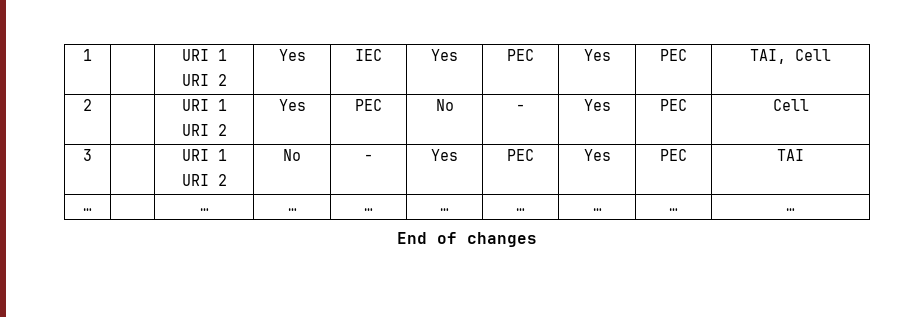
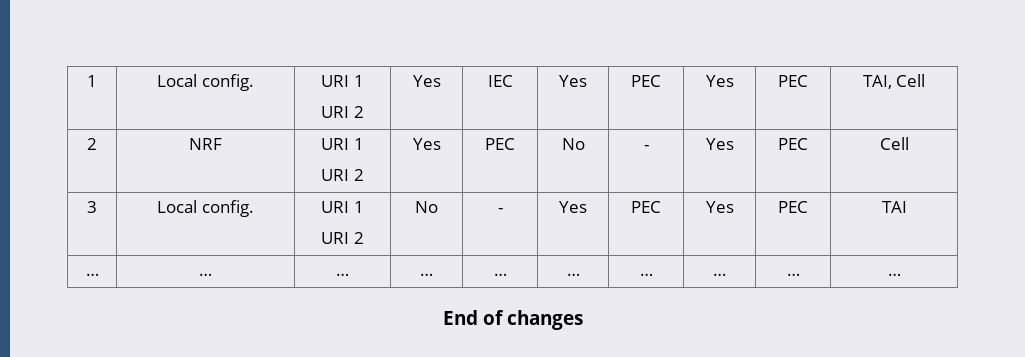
- 1 | | URI 1
+ 1 | Local config. | URI 1
- 2 | | URI 1
+ 2 | NRF | URI 1
- 3 | | URI 1
+ 3 | Local config. | URI 1
- … | | … | … | … | … | … | … | … | …
+ … | … | … | … | … | … | … | … | … | …

